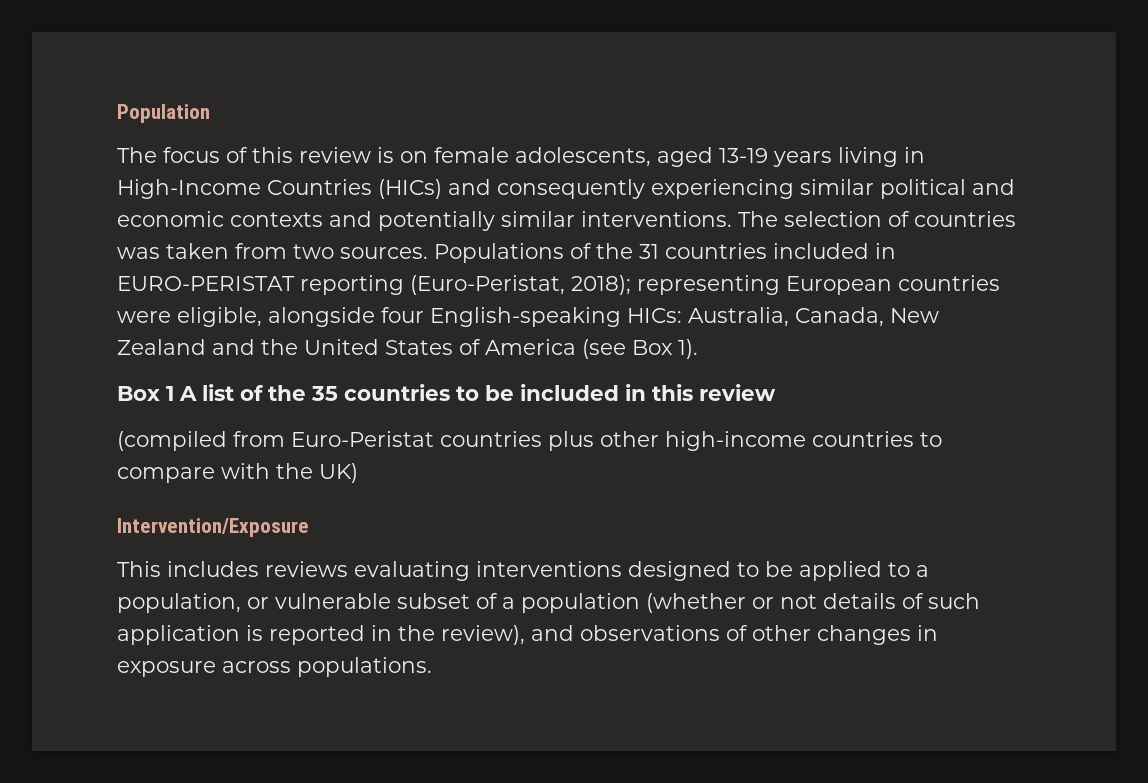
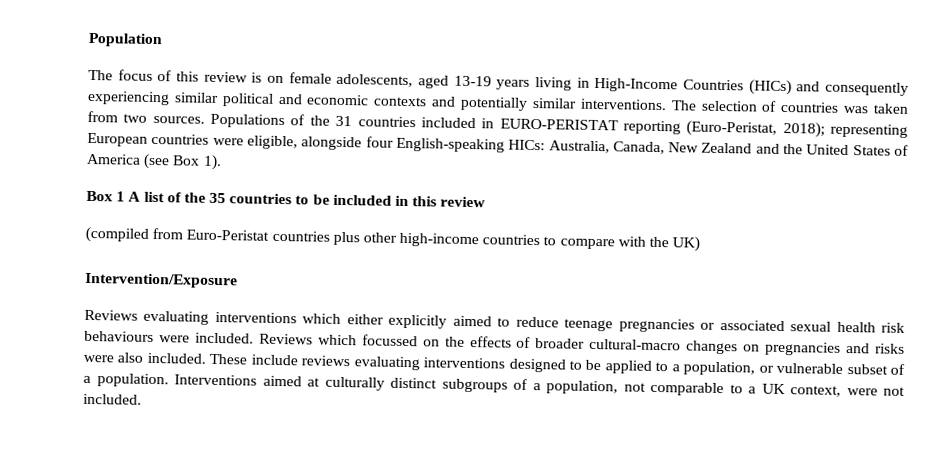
- This includes reviews evaluating interventions designed to be applied to a population, or vulnerable subset of a population (whether or not details of such application is reported in the review), and observations of other changes in exposure across populations.
+ Reviews evaluating interventions which either explicitly aimed to reduce teenage pregnancies or associated sexual health risk behaviours were included. Reviews which focussed on the effects of broader cultural-macro changes on pregnancies and risks were also included. These include reviews evaluating interventions designed to be applied to a population, or vulnerable subset of a population. Interventions aimed at culturally distinct subgroups of a population, not comparable to a UK context, were not included.

